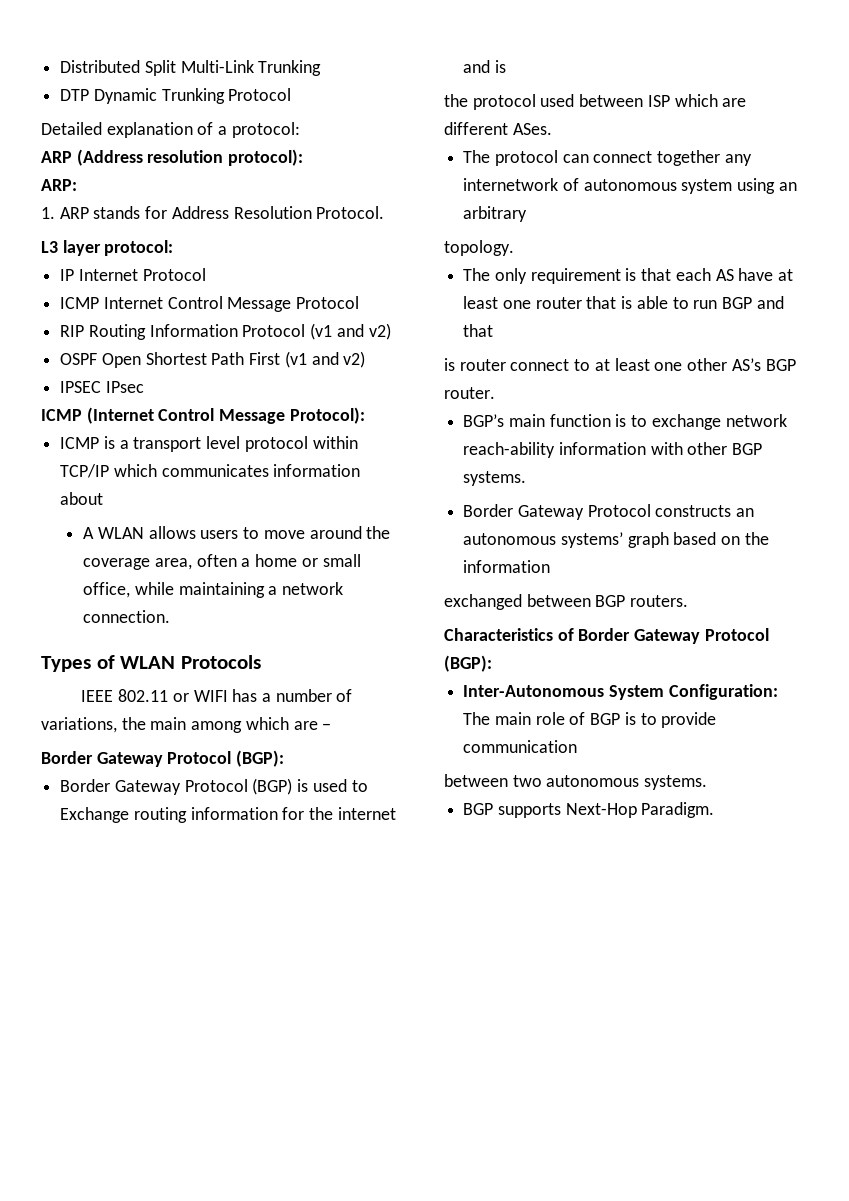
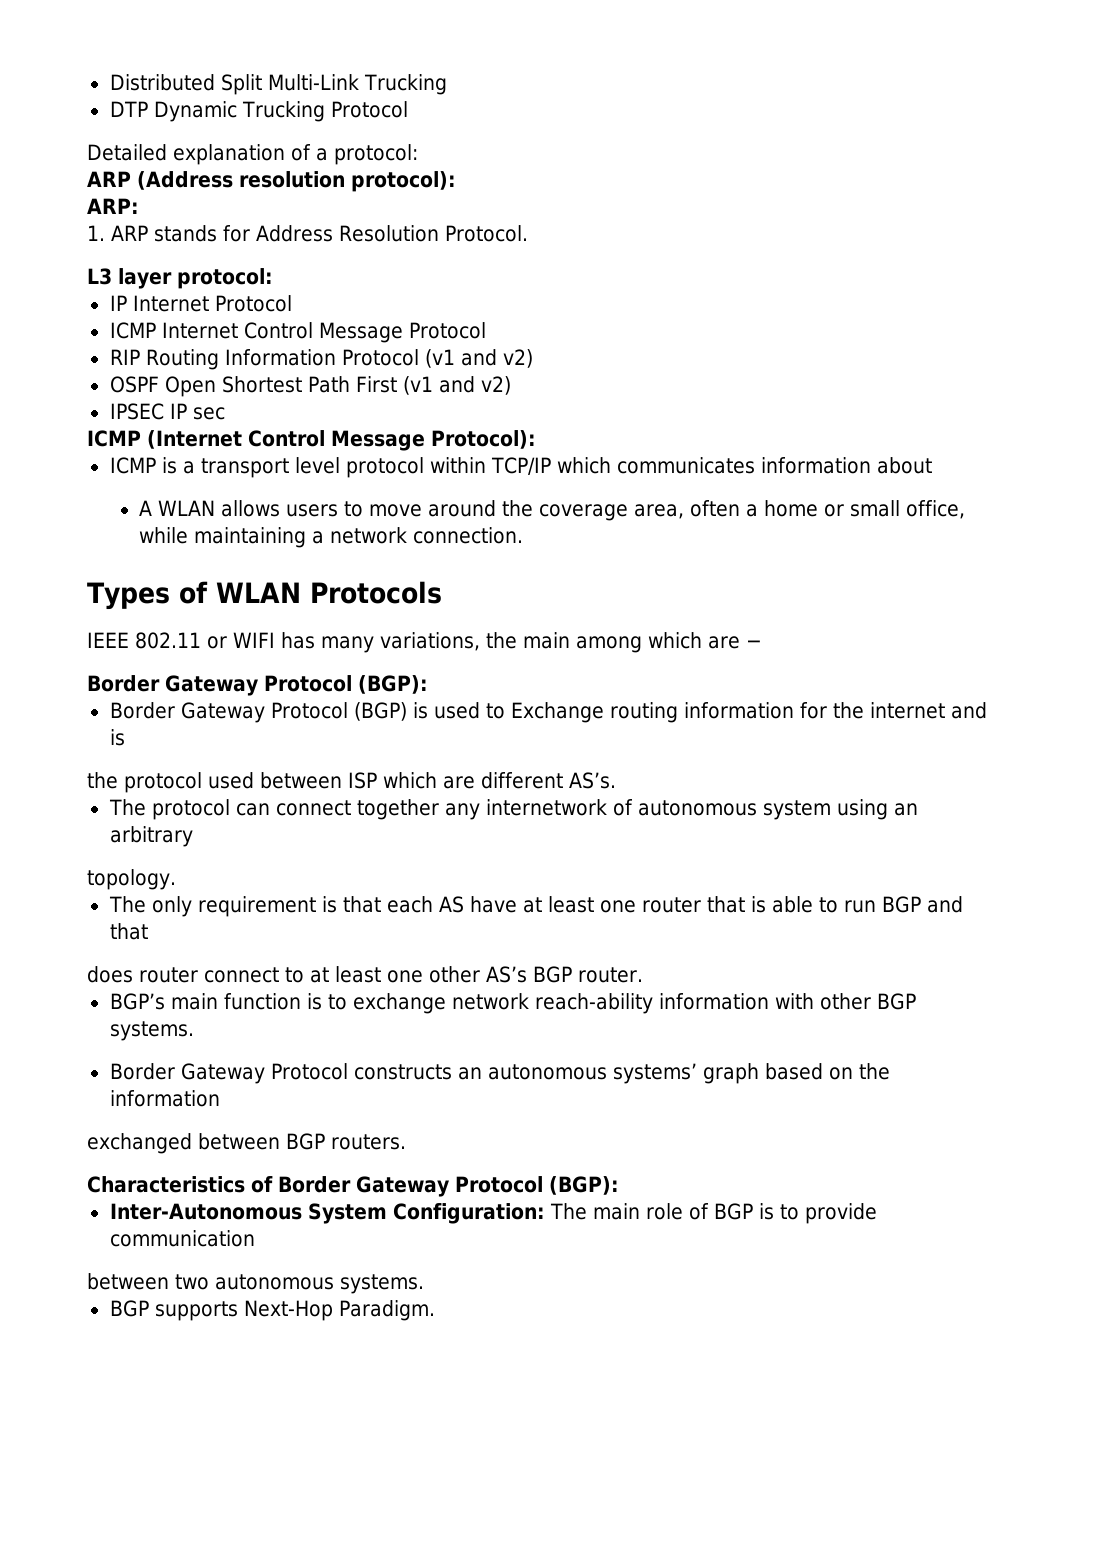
- Distributed Split Multi-Link Trunking
+ Distributed Split Multi-Link Trucking
- DTP Dynamic Trunking Protocol
+ DTP Dynamic Trucking Protocol
- IPSEC IPsec
+ IPSEC IP sec
- IEEE 802.11 or WIFI has a number of variations, the main among which are −
+ IEEE 802.11 or WIFI has many variations, the main among which are −
- the protocol used between ISP which are different ASes.
+ the protocol used between ISP which are different AS’s.
- is router connect to at least one other AS’s BGP router.
+ does router connect to at least one other AS’s BGP router.

